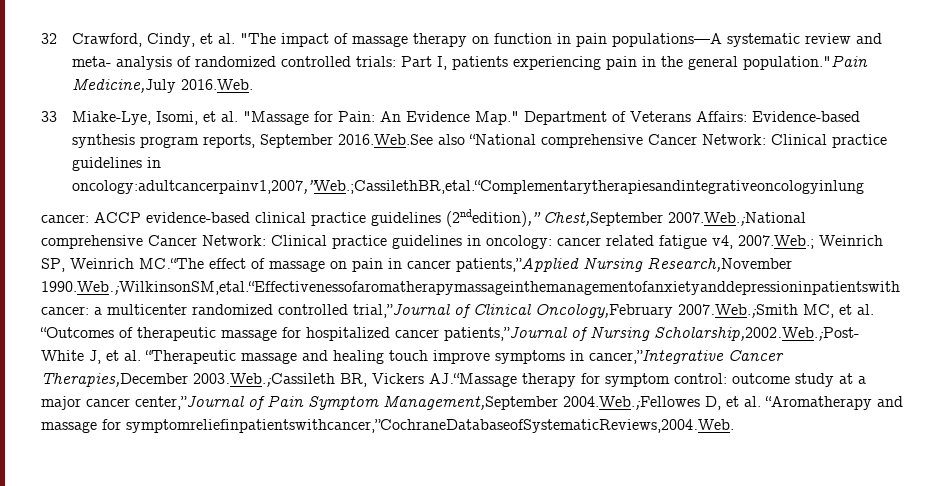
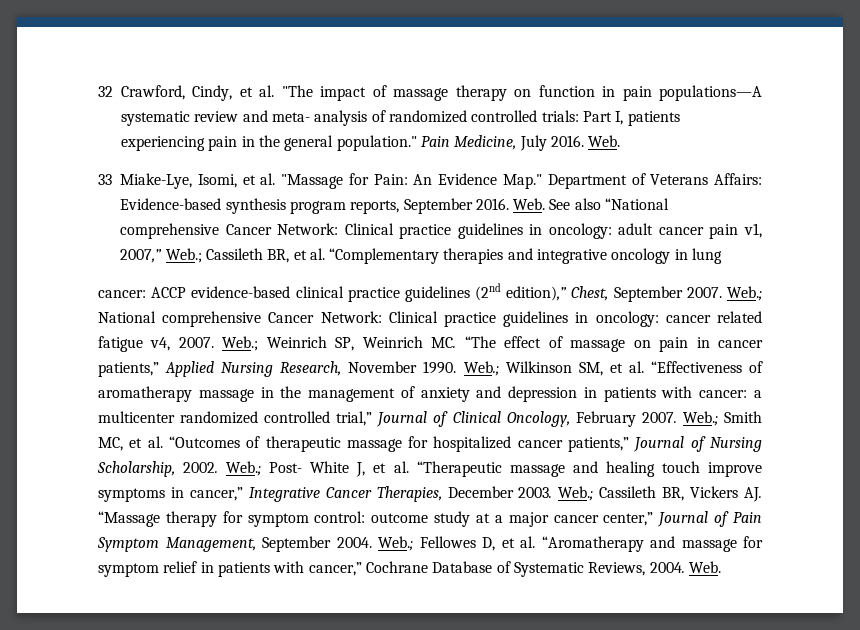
- 32 Crawford, Cindy, et al. "The impact of massage therapy on function in pain populations—A systematic review and meta- analysis of randomized controlled trials: Part I, patients experiencing pain in the general population."Pain Medicine,July 2016.Web.
+ 32 Crawford, Cindy, et al. "The impact of massage therapy on function in pain populations—A systematic review and meta- analysis of randomized controlled trials: Part I, patients experiencing pain in the general population." Pain Medicine, July 2016. Web.
- 33 Miake-Lye, Isomi, et al. "Massage for Pain: An Evidence Map." Department of Veterans Affairs: Evidence-based synthesis program reports, September 2016.Web.See also “National comprehensive Cancer Network: Clinical practice guidelines in oncology:adultcancerpainv1,2007,”Web.;CassilethBR,etal.“Complementarytherapiesandintegrativeoncologyinlung
+ 33 Miake-Lye, Isomi, et al. "Massage for Pain: An Evidence Map." Department of Veterans Affairs: Evidence-based synthesis program reports, September 2016. Web. See also “National comprehensive Cancer Network: Clinical practice guidelines in oncology: adult cancer pain v1, 2007,” Web.; Cassileth BR, et al. “Complementary therapies and integrative oncology in lung
- ACCP evidence-based clinical practice guidelines (2ndedition),” Chest,September 2007.Web.;National comprehensive Cancer Network:
+ ACCP evidence-based clinical practice guidelines (2nd edition),” Chest, September 2007. Web.; National comprehensive Cancer Network:
- cancer related fatigue v4, 2007.Web.;
+ cancer related fatigue v4, 2007. Web.;
- Weinrich SP, Weinrich MC.“The effect of massage on pain in cancer patients,”Applied Nursing Research,November 1990.Web.;WilkinsonSM,etal.“Effectivenessofaromatherapymassageinthemanagementofanxietyanddepressioninpatientswith cancer:
+ Weinrich SP, Weinrich MC. “The effect of massage on pain in cancer patients,” Applied Nursing Research, November 1990. Web.; Wilkinson SM, et al. “Effectiveness of aromatherapy massage in the management of anxiety and depression in patients with cancer:
- a multicenter randomized controlled trial,”Journal of Clinical Oncology,February 2007.Web.;Smith MC, et al. “Outcomes of therapeutic massage for hospitalized cancer patients,”Journal of Nursing Scholarship,2002.Web.;Post- White J, et al. “Therapeutic massage and healing touch improve symptoms in cancer,”Integrative Cancer Therapies,December 2003.Web.;Cassileth BR, Vickers AJ.“Massage therapy for symptom control:
+ a multicenter randomized controlled trial,” Journal of Clinical Oncology, February 2007. Web.; Smith MC, et al. “Outcomes of therapeutic massage for hospitalized cancer patients,” Journal of Nursing Scholarship, 2002. Web.; Post- White J, et al. “Therapeutic massage and healing touch improve symptoms in cancer,” Integrative Cancer Therapies, December 2003. Web.; Cassileth BR, Vickers AJ. “Massage therapy for symptom control:
- outcome study at a major cancer center,”Journal of Pain Symptom Management,September 2004.Web.;Fellowes D, et al. “Aromatherapy and massage for symptomreliefinpatientswithcancer,”CochraneDatabaseofSystematicReviews,2004.Web.
+ outcome study at a major cancer center,” Journal of Pain Symptom Management, September 2004. Web.; Fellowes D, et al. “Aromatherapy and massage for symptom relief in patients with cancer,” Cochrane Database of Systematic Reviews, 2004. Web.

